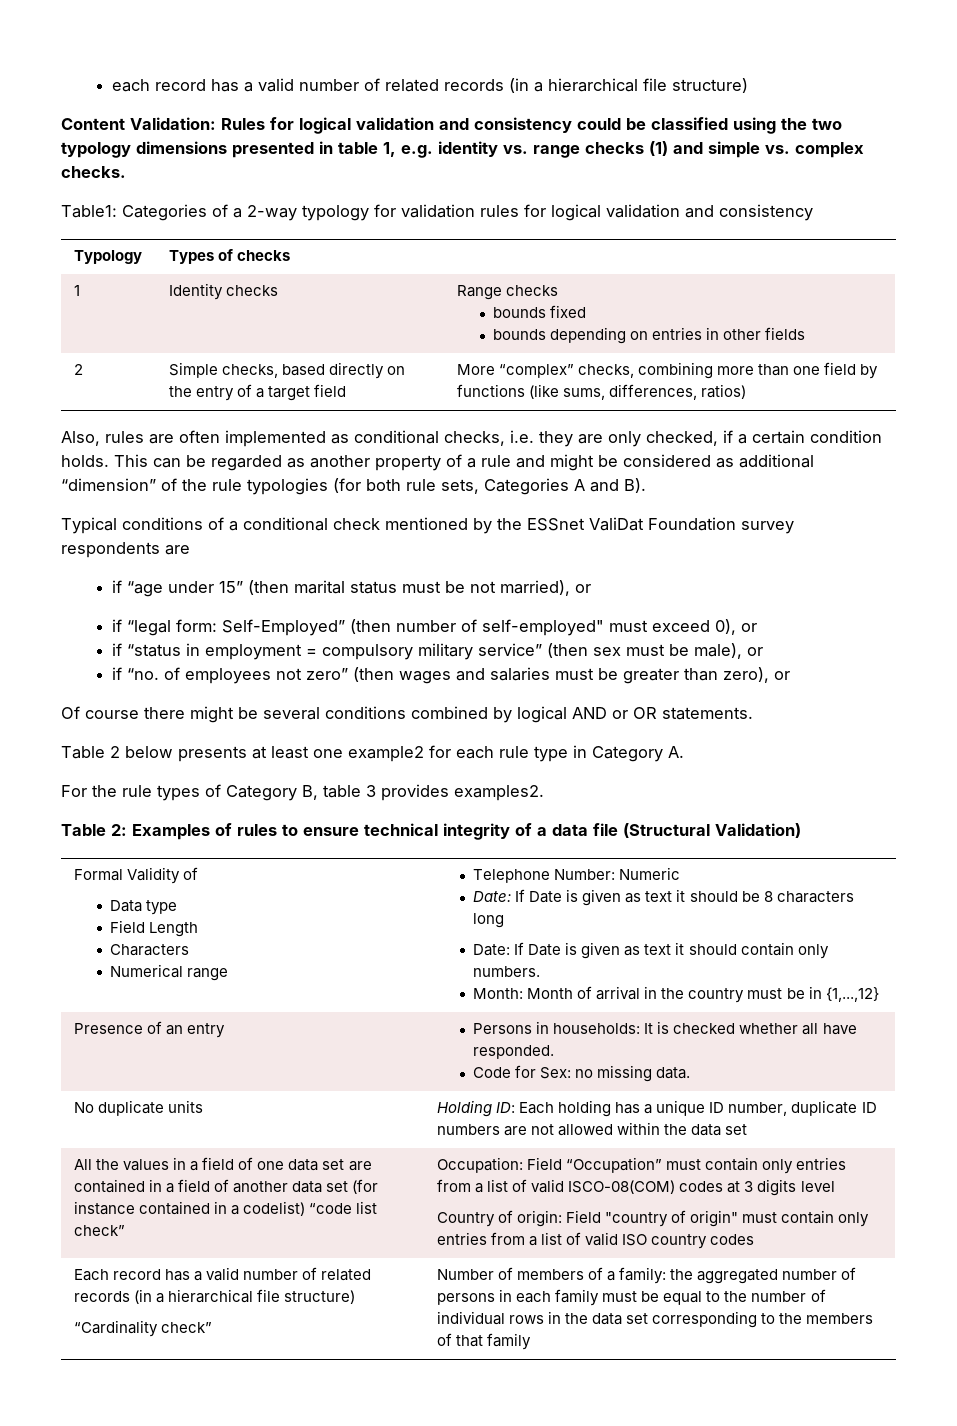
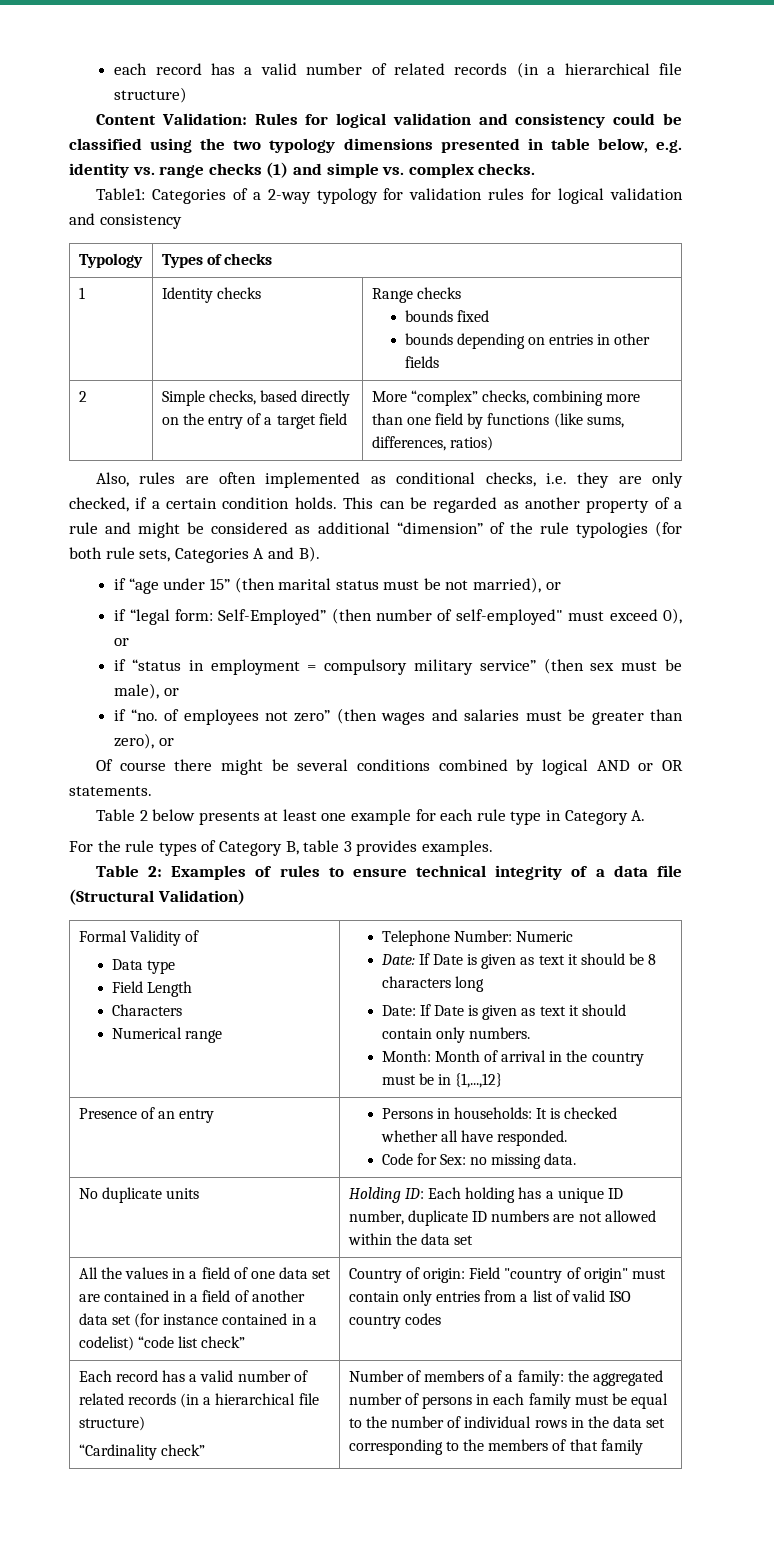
- Content Validation: Rules for logical validation and consistency could be classified using the two typology dimensions presented in table 1, e.g. identity vs. range checks (1) and simple vs. complex checks.
+ Content Validation: Rules for logical validation and consistency could be classified using the two typology dimensions presented in table below, e.g. identity vs. range checks (1) and simple vs. complex checks.
- Typical conditions of a conditional check mentioned by the ESSnet ValiDat Foundation survey respondents are
- Table 2 below presents at least one example2 for each rule type in Category A.
+ Table 2 below presents at least one example for each rule type in Category A.
- For the rule types of Category B, table 3 provides examples2.
+ For the rule types of Category B, table 3 provides examples.
- Occupation: Field “Occupation” must contain only entries from a list of valid ISCO-08(COM) codes at 3 digits level

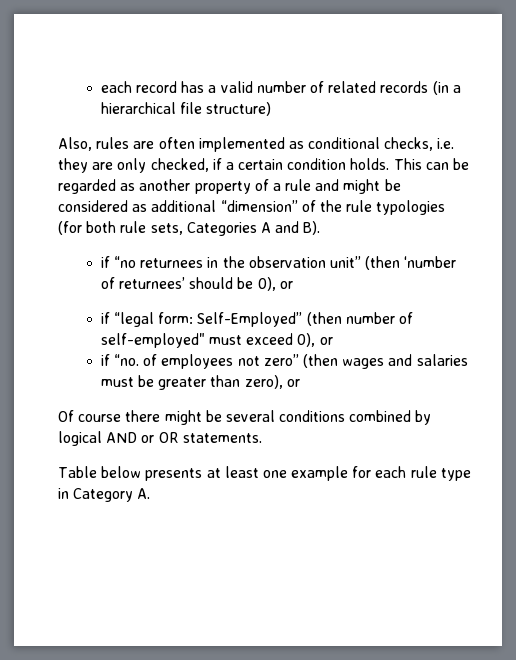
- Content Validation: Rules for logical validation and consistency could be classified using the two typology dimensions presented in table below, e.g. identity vs. range checks (1) and simple vs. complex checks.
- Table1: Categories of a 2-way typology for validation rules for logical validation and consistency
- Typology | Types of checks
- 1 | Identity checks | Range checks
- bounds fixed
- bounds depending on entries in other fields
- 2 | Simple checks, based directly on the entry of a target field | More “complex” checks, combining more than one field by functions (like sums, differences, ratios)
- if “age under 15” (then marital status must be not married), or
+ if “no returnees in the observation unit” (then ‘number of returnees’ should be 0), or
- if “status in employment = compulsory military service” (then sex must be male), or
- Table 2 below presents at least one example for each rule type in Category A.
+ Table below presents at least one example for each rule type in Category A.
- For the rule types of Category B, table 3 provides examples.
- Table 2: Examples of rules to ensure technical integrity of a data file (Structural Validation)
- Formal Validity of
- Data type
- Field Length
- Characters
- Numerical range | Telephone Number: Numeric
- Date: If Date is given as text it should be 8 characters long
- Date: If Date is given as text it should contain only numbers.
- Month: Month of arrival in the country must be in {1,...,12}
- Presence of an entry | Persons in households: It is checked whether all have responded.
- Code for Sex: no missing data.
- No duplicate units | Holding ID: Each holding has a unique ID number, duplicate ID numbers are not allowed within the data set
- All the values in a field of one data set are contained in a field of another data set (for instance contained in a codelist) “code list check” | Country of origin: Field "country of origin" must contain only entries from a list of valid ISO country codes
- Each record has a valid number of related records (in a hierarchical file structure)
- “Cardinality check” | Number of members of a family: the aggregated number of persons in each family must be equal to the number of individual rows in the data set corresponding to the members of that family

